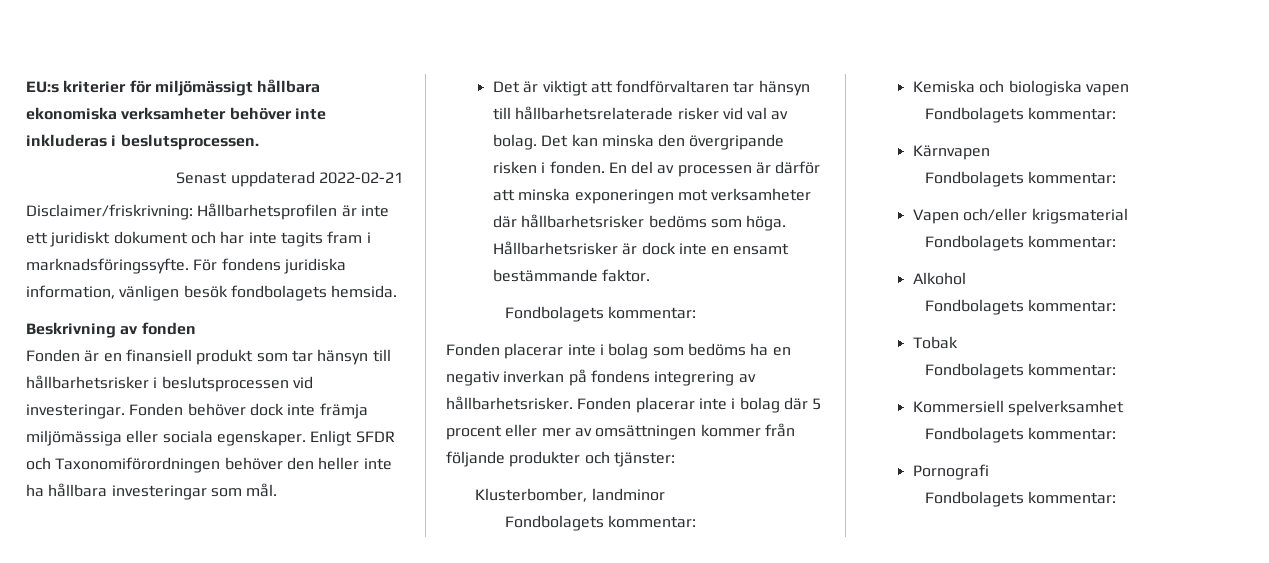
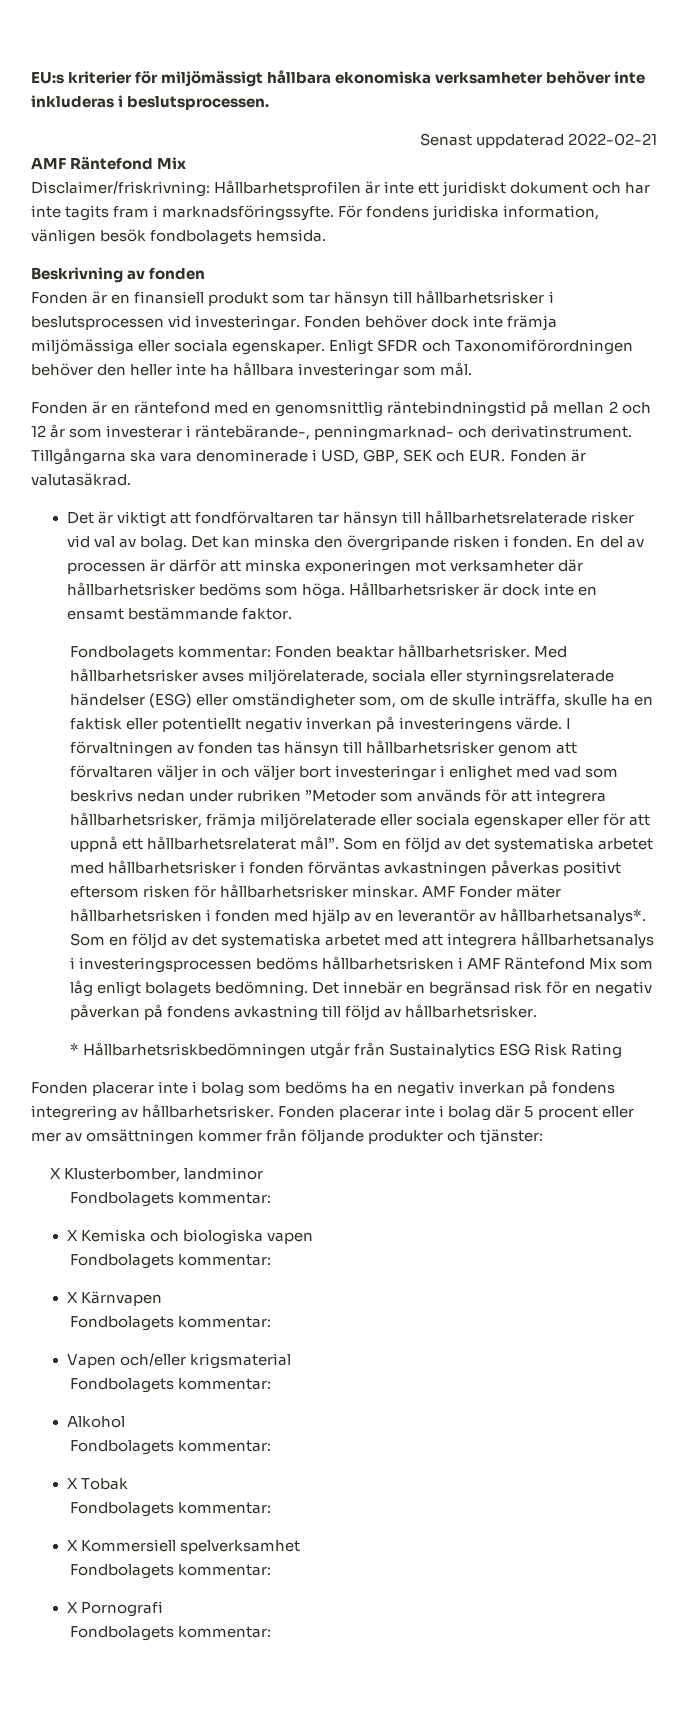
  Senast uppdaterad 2022-02-21
+ AMF Räntefond Mix
+ Fonden är en räntefond med en genomsnittlig räntebindningstid på mellan 2 och 12 år som investerar i räntebärande-, penningmarknad- och derivatinstrument. Tillgångarna ska vara denominerade i USD, GBP, SEK och EUR. Fonden är valutasäkrad.
  Hållbarhetsrisker är dock inte en ensamt bestämmande faktor.
- Fondbolagets kommentar:
+ Fondbolagets kommentar: Fonden beaktar hållbarhetsrisker. Med hållbarhetsrisker avses miljörelaterade, sociala eller styrningsrelaterade händelser (ESG) eller omständigheter som, om de skulle inträffa, skulle ha en faktisk eller potentiellt negativ inverkan på investeringens värde. I förvaltningen av fonden tas hänsyn till hållbarhetsrisker genom att förvaltaren väljer in och väljer bort investeringar i enlighet med vad som beskrivs nedan under rubriken ”Metoder som används för att integrera hållbarhetsrisker, främja miljörelaterade eller sociala egenskaper eller för att uppnå ett hållbarhetsrelaterat mål”. Som en följd av det systematiska arbetet med hållbarhetsrisker i fonden förväntas avkastningen påverkas positivt eftersom risken för hållbarhetsrisker minskar. AMF Fonder mäter hållbarhetsrisken i fonden med hjälp av en leverantör av hållbarhetsanalys*. Som en följd av det systematiska arbetet med att integrera hållbarhetsanalys i investeringsprocessen bedöms hållbarhetsrisken i AMF Räntefond Mix som låg enligt bolagets bedömning. Det innebär en begränsad risk för en negativ påverkan på fondens avkastning till följd av hållbarhetsrisker.
+ * Hållbarhetsriskbedömningen utgår från Sustainalytics ESG Risk Rating
- Klusterbomber, landminor
+ X Klusterbomber, landminor
- Kemiska och biologiska vapen
+ X Kemiska och biologiska vapen
- Kärnvapen
+ X Kärnvapen
- Tobak
+ X Tobak
- Kommersiell spelverksamhet
+ X Kommersiell spelverksamhet
- Pornografi
+ X Pornografi

